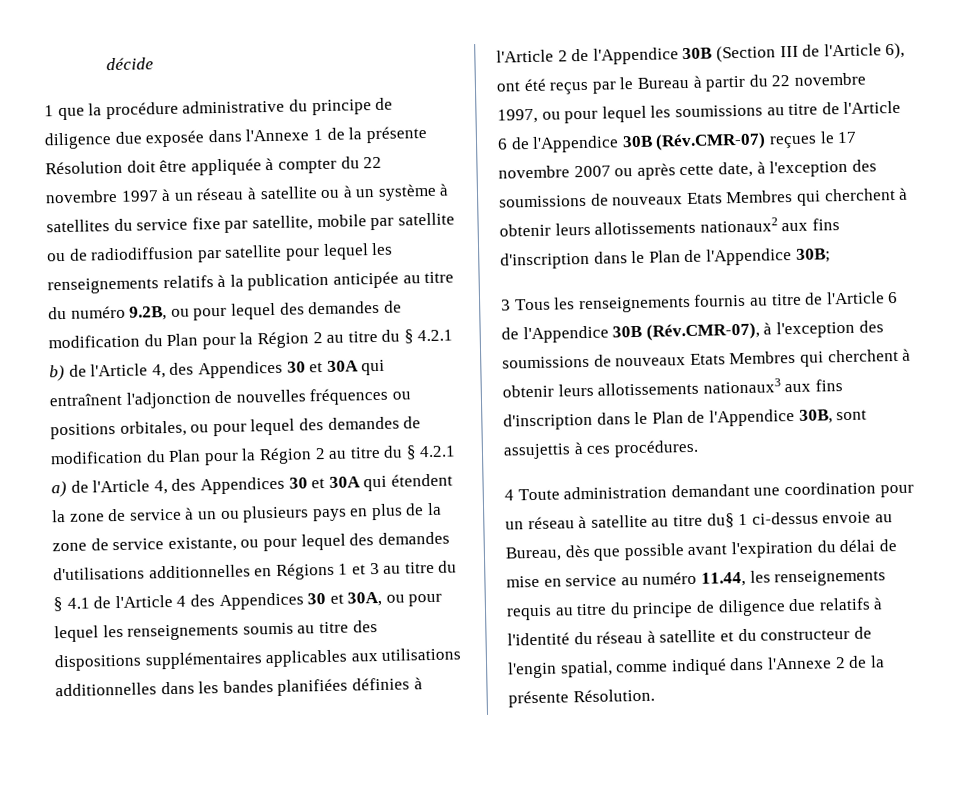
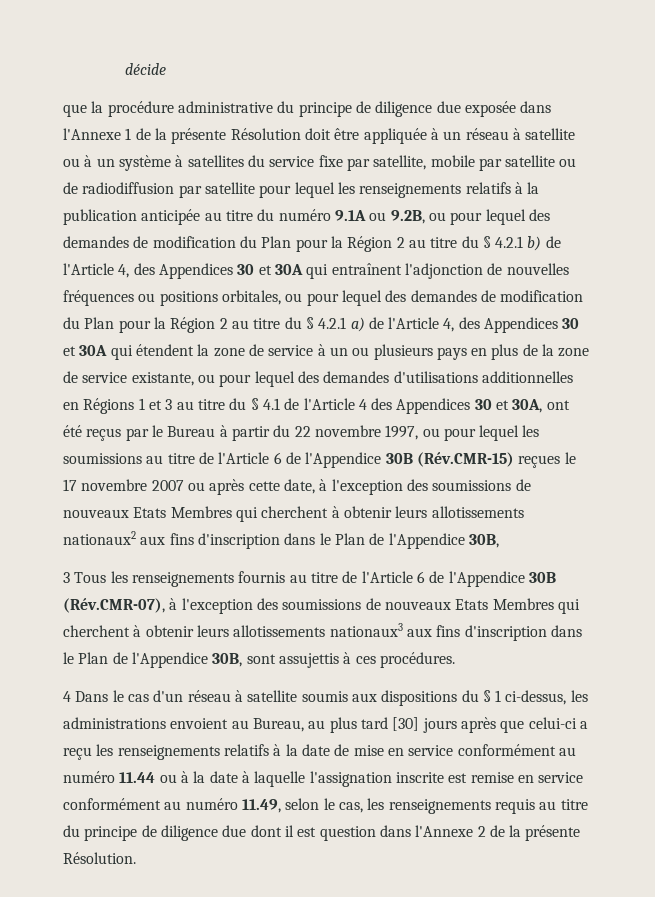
- 1 que la procédure administrative du principe de diligence due exposée dans l'Annexe 1 de la présente Résolution doit être appliquée à compter du 22 novembre 1997 à un réseau à satellite ou à un système à satellites du service fixe par satellite, mobile par satellite ou de radiodiffusion par satellite pour lequel les renseignements relatifs à la publication anticipée au titre du numéro 9.2B, ou pour lequel des demandes de modification du Plan pour la Région 2 au titre du § 4.2.1 b) de l'Article 4, des Appendices 30 et 30A qui entraînent l'adjonction de nouvelles fréquences ou positions orbitales, ou pour lequel des demandes de modification du Plan pour la Région 2 au titre du § 4.2.1 a) de l'Article 4, des Appendices 30 et 30A qui étendent la zone de service à un ou plusieurs pays en plus de la zone de service existante, ou pour lequel des demandes d'utilisations additionnelles en Régions 1 et 3 au titre du § 4.1 de l'Article 4 des Appendices 30 et 30A, ou pour lequel les renseignements soumis au titre des dispositions supplémentaires applicables aux utilisations additionnelles dans les bandes planifiées définies à l'Article 2 de l'Appendice 30B (Section III de l'Article 6), ont été reçus par le Bureau à partir du 22 novembre 1997, ou pour lequel les soumissions au titre de l'Article 6 de l'Appendice 30B (Rév.CMR-07) reçues le 17 novembre 2007 ou après cette date, à l'exception des soumissions de nouveaux Etats Membres qui cherchent à obtenir leurs allotissements nationaux2 aux fins d'inscription dans le Plan de l'Appendice 30B;
+ que la procédure administrative du principe de diligence due exposée dans l'Annexe 1 de la présente Résolution doit être appliquée à un réseau à satellite ou à un système à satellites du service fixe par satellite, mobile par satellite ou de radiodiffusion par satellite pour lequel les renseignements relatifs à la publication anticipée au titre du numéro 9.1A ou 9.2B, ou pour lequel des demandes de modification du Plan pour la Région 2 au titre du § 4.2.1 b) de l'Article 4, des Appendices 30 et 30A qui entraînent l'adjonction de nouvelles fréquences ou positions orbitales, ou pour lequel des demandes de modification du Plan pour la Région 2 au titre du § 4.2.1 a) de l'Article 4, des Appendices 30 et 30A qui étendent la zone de service à un ou plusieurs pays en plus de la zone de service existante, ou pour lequel des demandes d'utilisations additionnelles en Régions 1 et 3 au titre du § 4.1 de l'Article 4 des Appendices 30 et 30A, ont été reçus par le Bureau à partir du 22 novembre 1997, ou pour lequel les soumissions au titre de l'Article 6 de l'Appendice 30B (Rév.CMR-15) reçues le 17 novembre 2007 ou après cette date, à l'exception des soumissions de nouveaux Etats Membres qui cherchent à obtenir leurs allotissements nationaux2 aux fins d'inscription dans le Plan de l'Appendice 30B,
- 4 Toute administration demandant une coordination pour un réseau à satellite au titre du§ 1 ci-dessus envoie au Bureau, dès que possible avant l'expiration du délai de mise en service au numéro 11.44, les renseignements requis au titre du principe de diligence due relatifs à l'identité du réseau à satellite et du constructeur de l'engin spatial, comme indiqué dans l'Annexe 2 de la présente Résolution.
+ 4 Dans le cas d'un réseau à satellite soumis aux dispositions du § 1 ci-dessus, les administrations envoient au Bureau, au plus tard [30] jours après que celui-ci a reçu les renseignements relatifs à la date de mise en service conformément au numéro 11.44 ou à la date à laquelle l'assignation inscrite est remise en service conformément au numéro 11.49, selon le cas, les renseignements requis au titre du principe de diligence due dont il est question dans l'Annexe 2 de la présente Résolution.

